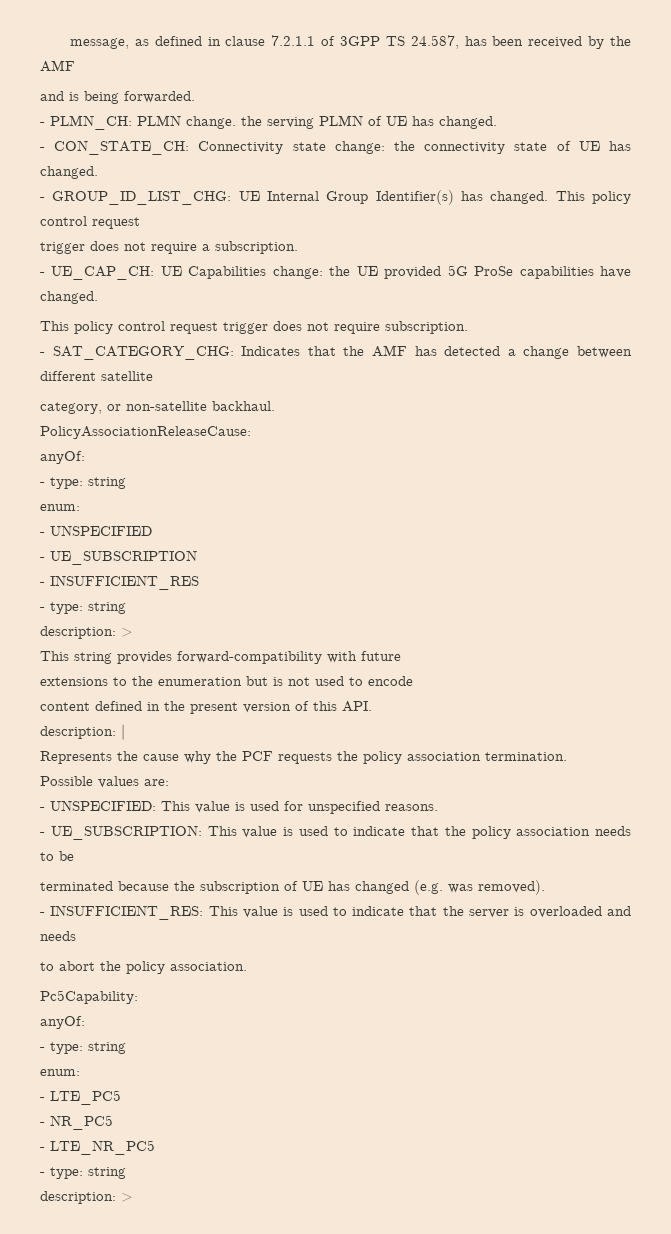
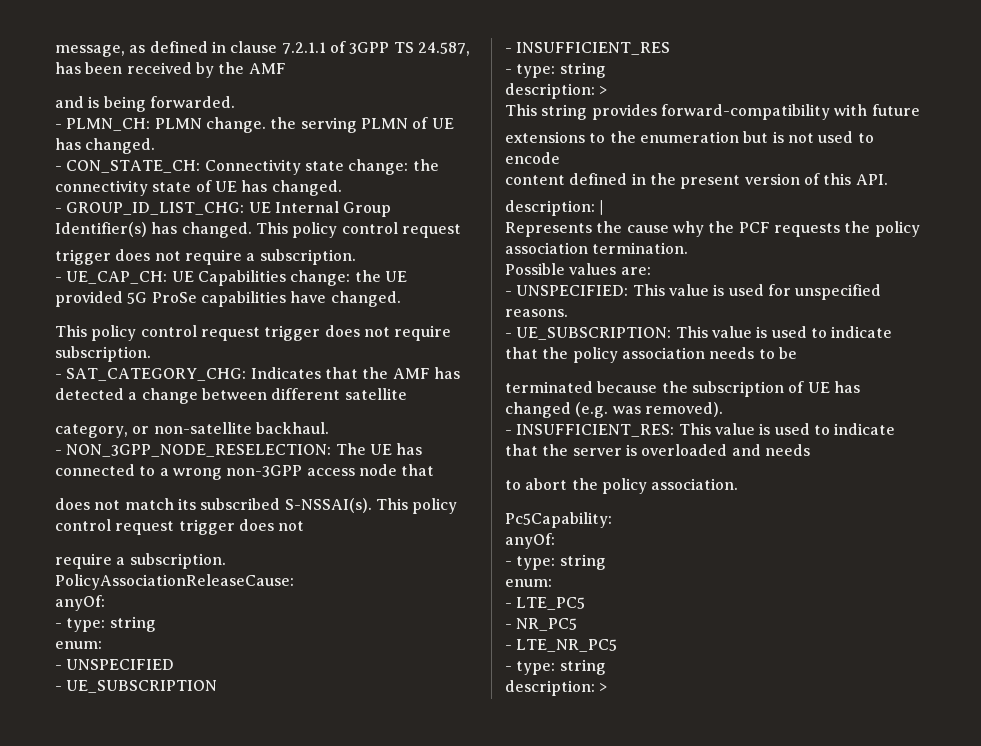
+ - NON_3GPP_NODE_RESELECTION: The UE has connected to a wrong non-3GPP access node that
+ does not match its subscribed S-NSSAI(s). This policy control request trigger does not
+ require a subscription.

